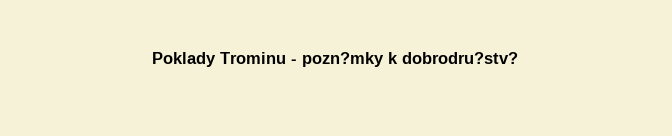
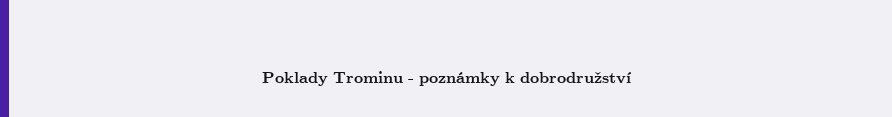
- Poklady Trominu - pozn?mky k dobrodru?stv?
+ Poklady Trominu - poznámky k dobrodružství

